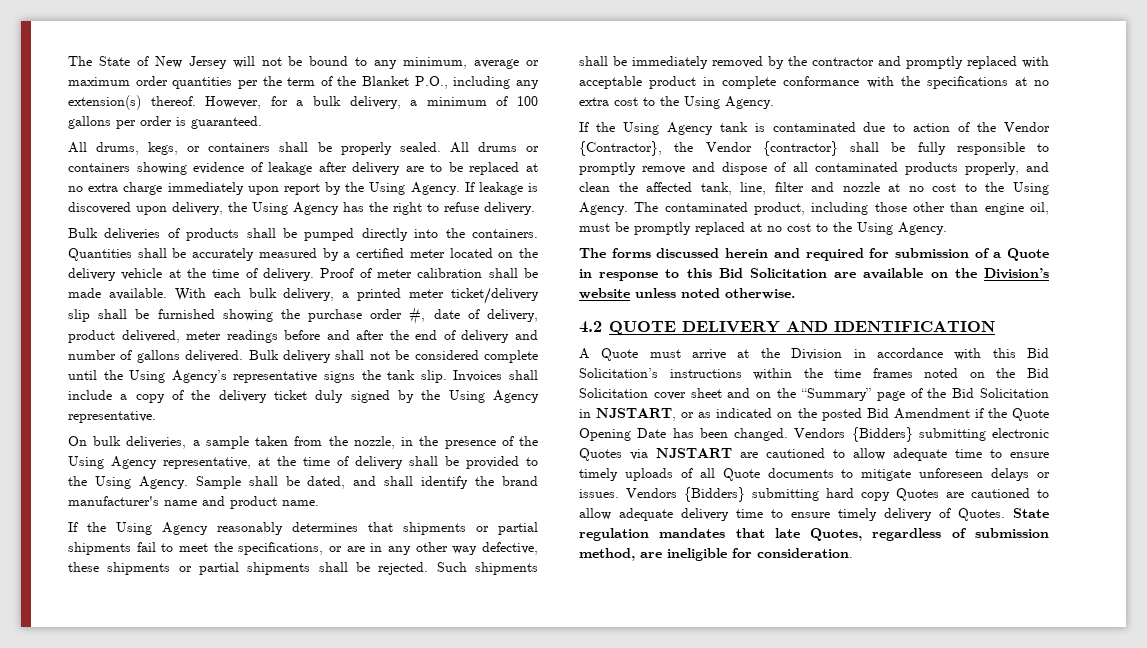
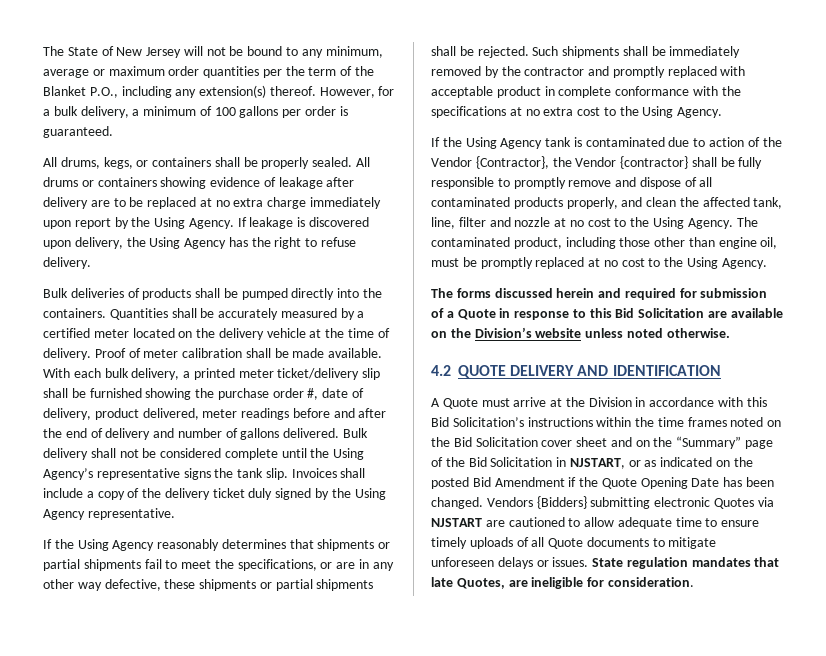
- On bulk deliveries, a sample taken from the nozzle, in the presence of the Using Agency representative, at the time of delivery shall be provided to the Using Agency. Sample shall be dated, and shall identify the brand manufacturer's name and product name.
- Vendors {Bidders} submitting hard copy Quotes are cautioned to allow adequate delivery time to ensure timely delivery of Quotes.
- State regulation mandates that late Quotes, regardless of submission method, are ineligible for consideration.
+ State regulation mandates that late Quotes, are ineligible for consideration.

